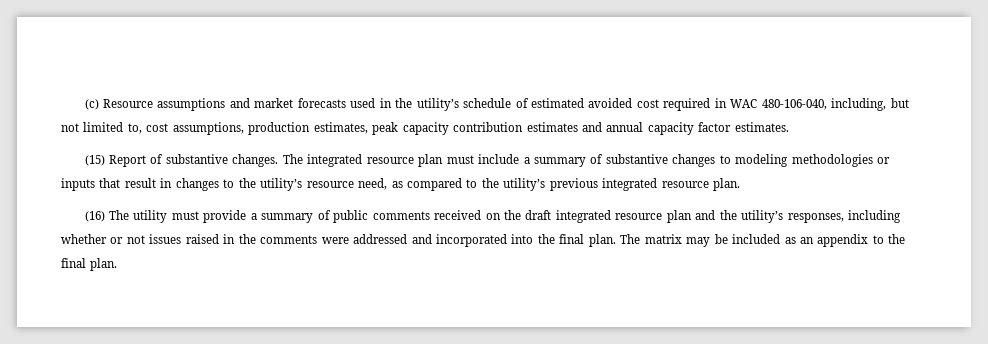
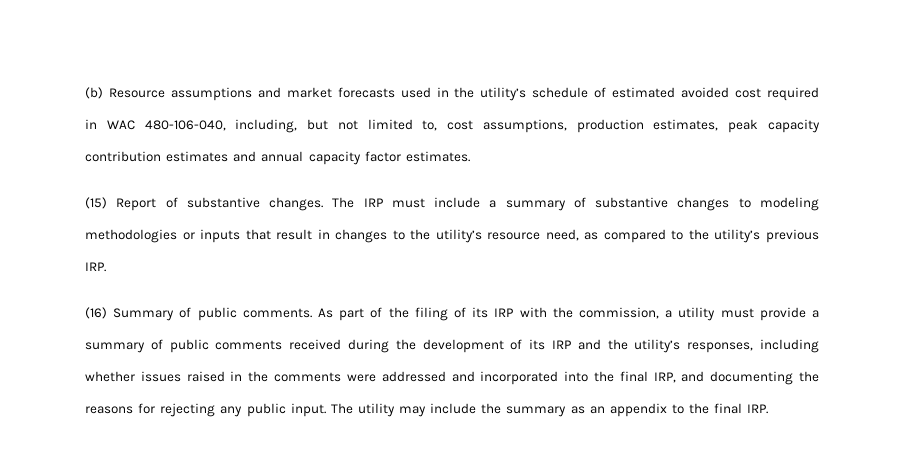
- (c) Resource assumptions and market forecasts used in the utility’s schedule of estimated avoided cost required in WAC 480-106-040, including, but not limited to, cost assumptions, production estimates, peak capacity contribution estimates and annual capacity factor estimates.
+ (b) Resource assumptions and market forecasts used in the utility’s schedule of estimated avoided cost required in WAC 480-106-040, including, but not limited to, cost assumptions, production estimates, peak capacity contribution estimates and annual capacity factor estimates.
- The integrated resource plan must include a summary of substantive changes to modeling methodologies or inputs that result in changes to the utility’s resource need, as compared to the utility’s previous integrated resource plan.
- (16) The utility must provide a summary of public comments received on the draft integrated resource plan and the utility’s responses, including whether or not issues raised in the comments were addressed and incorporated into the final plan. The matrix may be included as an appendix to the final plan.
+ The IRP must include a summary of substantive changes to modeling methodologies or inputs that result in changes to the utility’s resource need, as compared to the utility’s previous IRP.
+ (16) Summary of public comments. As part of the filing of its IRP with the commission, a utility must provide a summary of public comments received during the development of its IRP and the utility’s responses, including whether issues raised in the comments were addressed and incorporated into the final IRP, and documenting the reasons for rejecting any public input. The utility may include the summary as an appendix to the final IRP.

